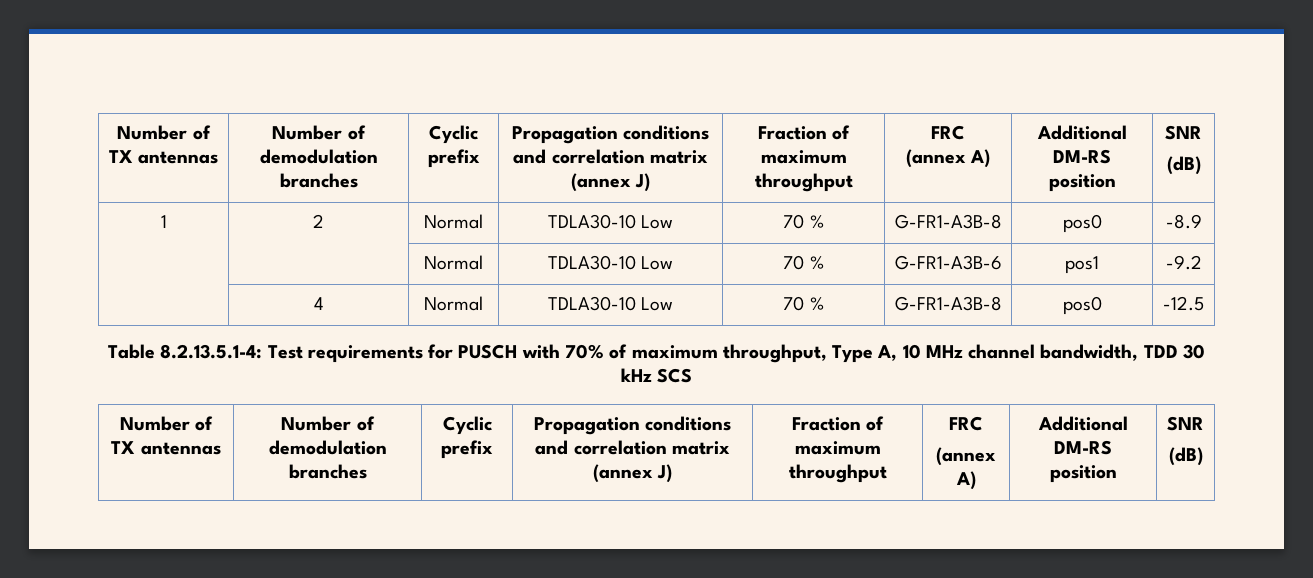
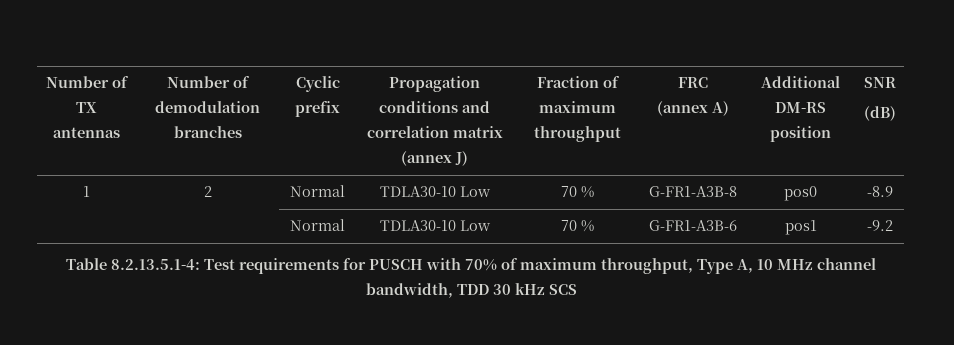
- | 4 | Normal | TDLA30-10 Low | 70 % | G-FR1-A3B-8 | pos0 | -12.5
  Table 8.2.13.5.1-4: Test requirements for PUSCH with 70% of maximum throughput, Type A, 10 MHz channel bandwidth, TDD 30 kHz SCS
- Number of TX antennas | Number of demodulation branches | Cyclic prefix | Propagation conditions and correlation matrix (annex J) | Fraction of maximum throughput | FRC
- (annex A) | Additional DM-RS position | SNR
- (dB)

